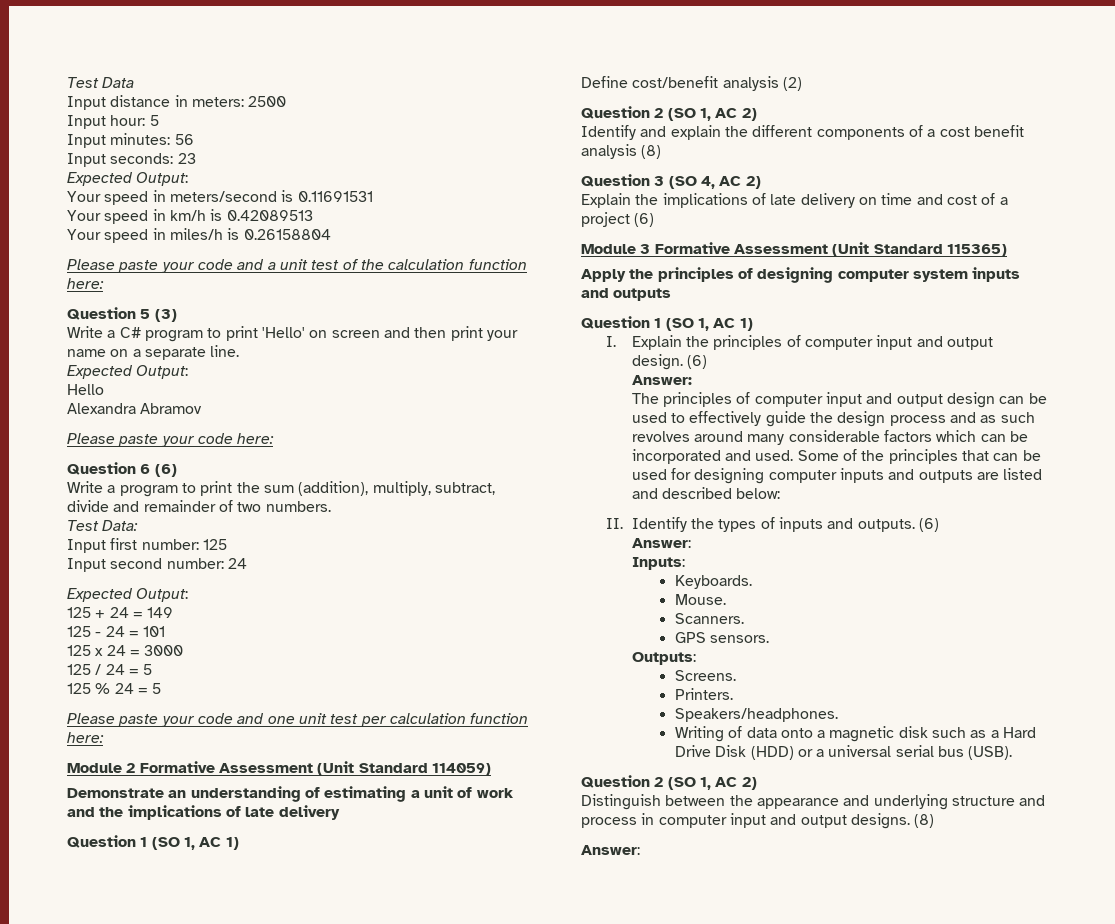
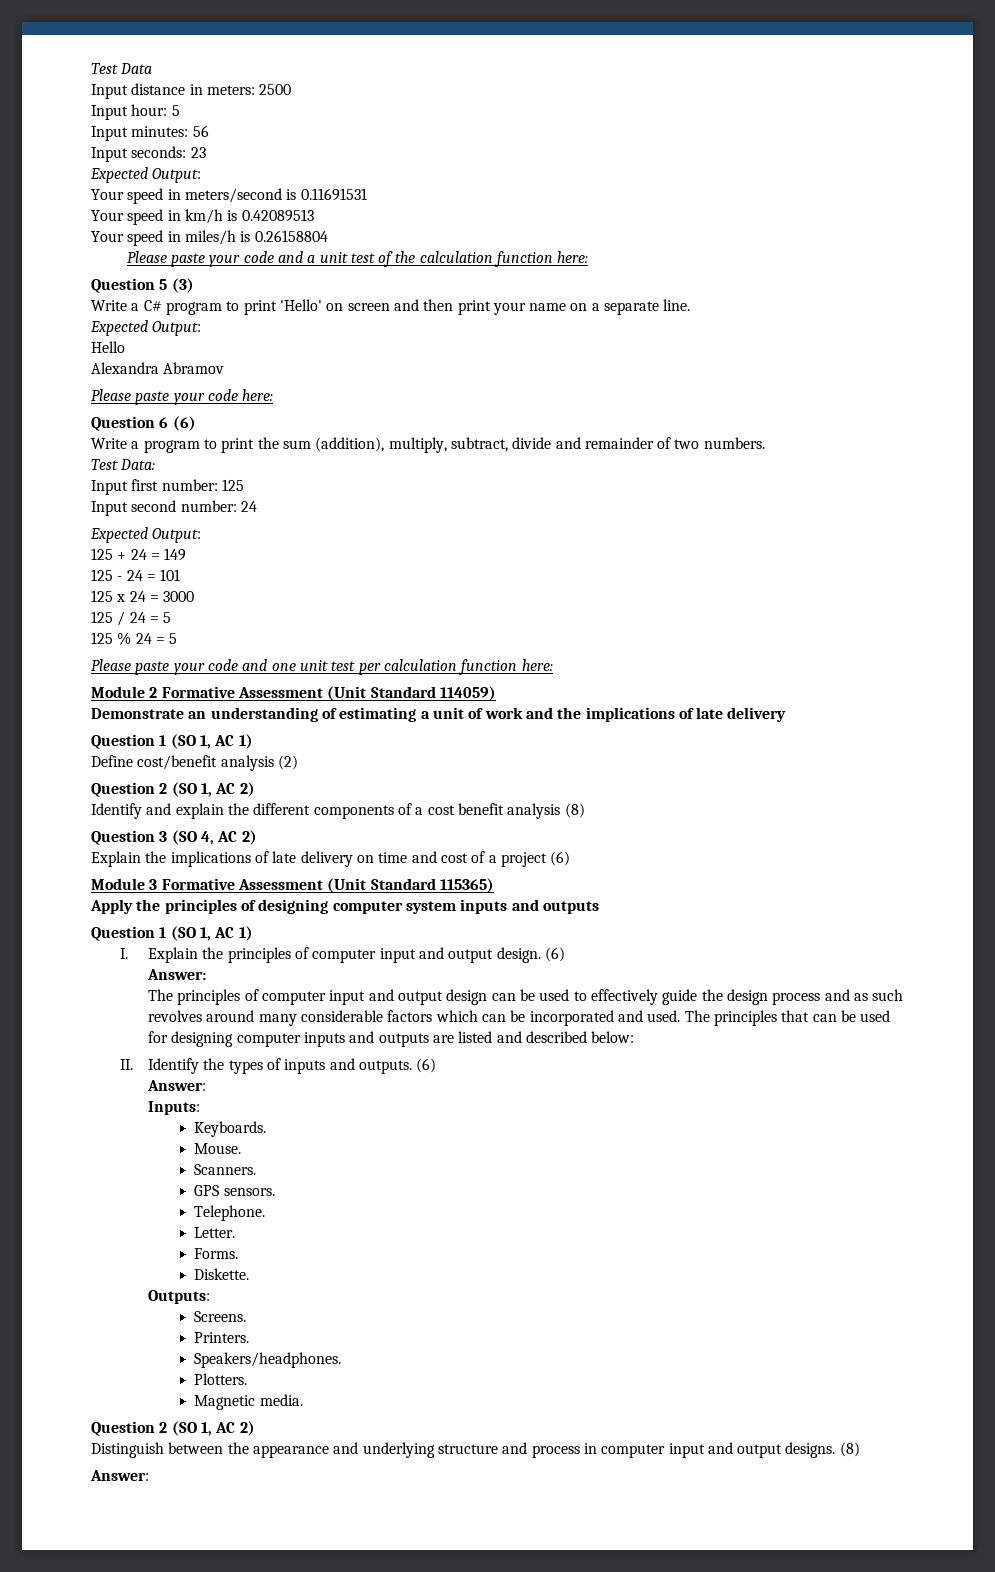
- Some of the principles that can be used for designing computer inputs and outputs are listed and described below:
+ The principles that can be used for designing computer inputs and outputs are listed and described below:
+ Telephone.
+ Letter.
+ Forms.
+ Diskette.
- Writing of data onto a magnetic disk such as a Hard Drive Disk (HDD) or a universal serial bus (USB).
+ Plotters.
+ Magnetic media.

